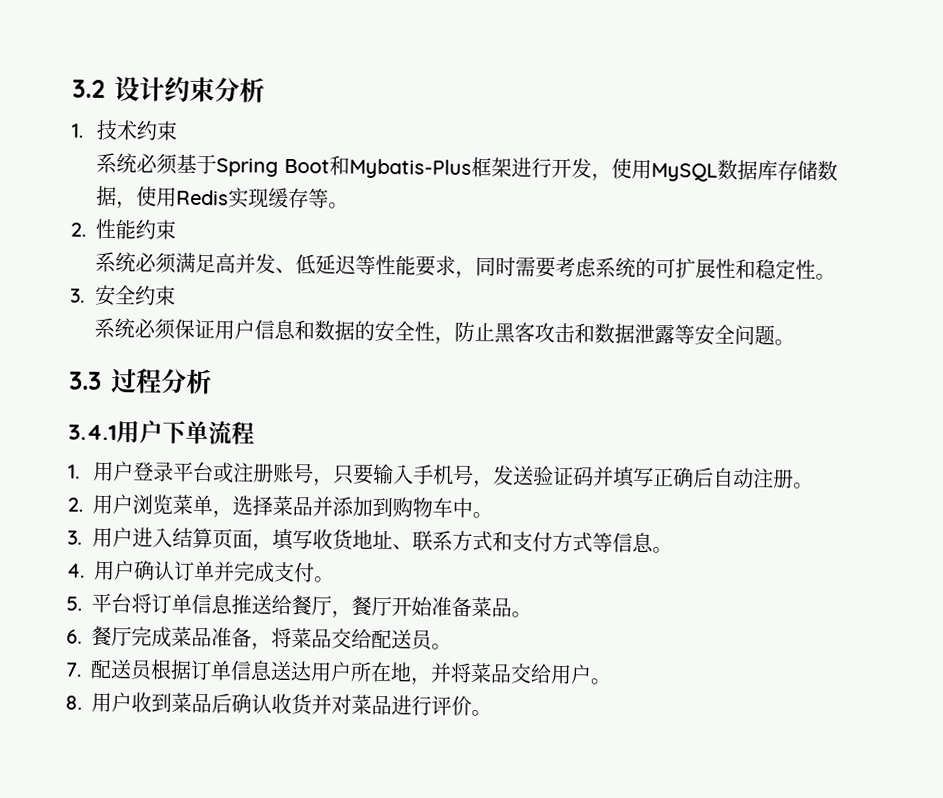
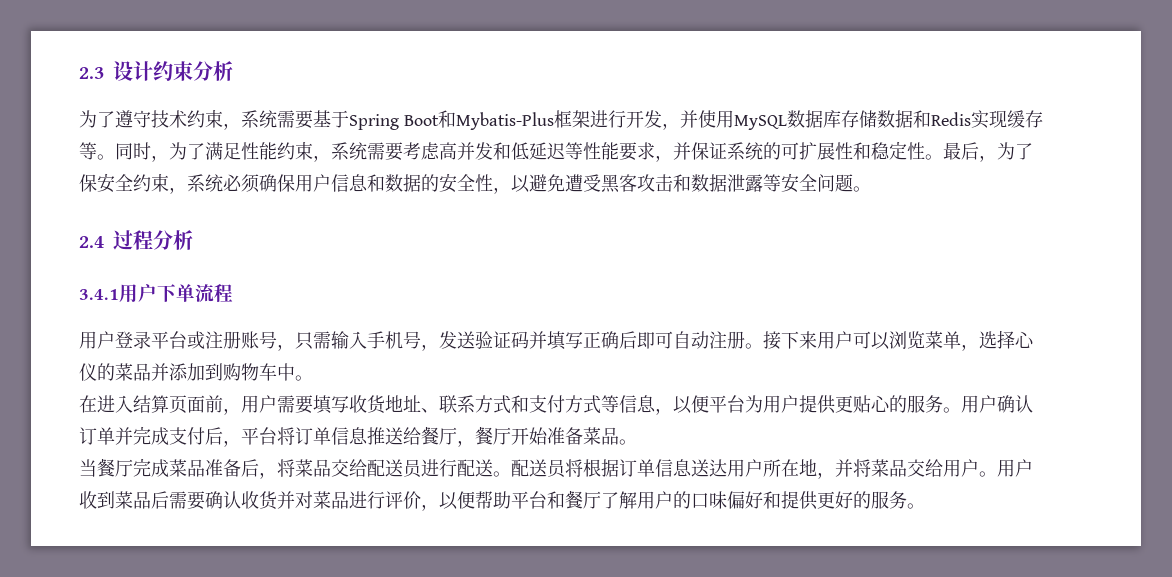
- 3.2设计约束分析
+ 2.3设计约束分析
- 1.技术约束
- 系统必须基于Spring Boot和Mybatis-Plus框架进行开发，使用MySQL数据库存储数据，使用Redis实现缓存等。
- 2.性能约束
- 系统必须满足高并发、低延迟等性能要求，同时需要考虑系统的可扩展性和稳定性。
- 3.安全约束
- 系统必须保证用户信息和数据的安全性，防止黑客攻击和数据泄露等安全问题。
+ 为了遵守技术约束，系统需要基于Spring Boot和Mybatis-Plus框架进行开发，并使用MySQL数据库存储数据和Redis实现缓存等。同时，为了满足性能约束，系统需要考虑高并发和低延迟等性能要求，并保证系统的可扩展性和稳定性。最后，为了保安全约束，系统必须确保用户信息和数据的安全性，以避免遭受黑客攻击和数据泄露等安全问题。
- 3.3过程分析
+ 2.4过程分析
- 1.用户登录平台或注册账号，只要输入手机号，发送验证码并填写正确后自动注册。
- 2.用户浏览菜单，选择菜品并添加到购物车中。
+ 用户登录平台或注册账号，只需输入手机号，发送验证码并填写正确后即可自动注册。接下来用户可以浏览菜单，选择心仪的菜品并添加到购物车中。
- 3.用户进入结算页面，填写收货地址、联系方式和支付方式等信息。
- 4.用户确认订单并完成支付。
- 5.平台将订单信息推送给餐厅，餐厅开始准备菜品。
+ 在进入结算页面前，用户需要填写收货地址、联系方式和支付方式等信息，以便平台为用户提供更贴心的服务。用户确认订单并完成支付后，平台将订单信息推送给餐厅，餐厅开始准备菜品。
- 6.餐厅完成菜品准备，将菜品交给配送员。
- 7.配送员根据订单信息送达用户所在地，并将菜品交给用户。
- 8.用户收到菜品后确认收货并对菜品进行评价。
+ 当餐厅完成菜品准备后，将菜品交给配送员进行配送。配送员将根据订单信息送达用户所在地，并将菜品交给用户。用户收到菜品后需要确认收货并对菜品进行评价，以便帮助平台和餐厅了解用户的口味偏好和提供更好的服务。

